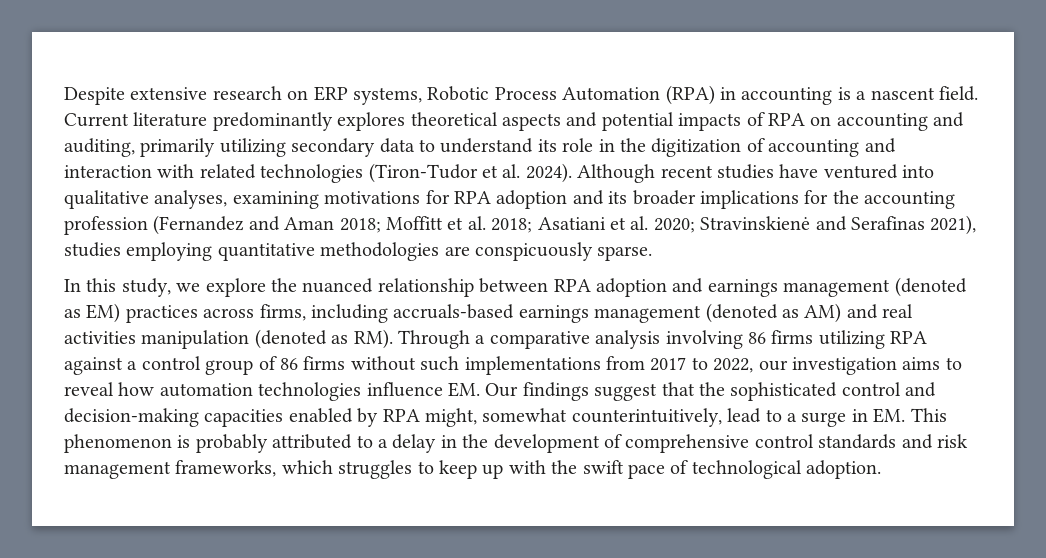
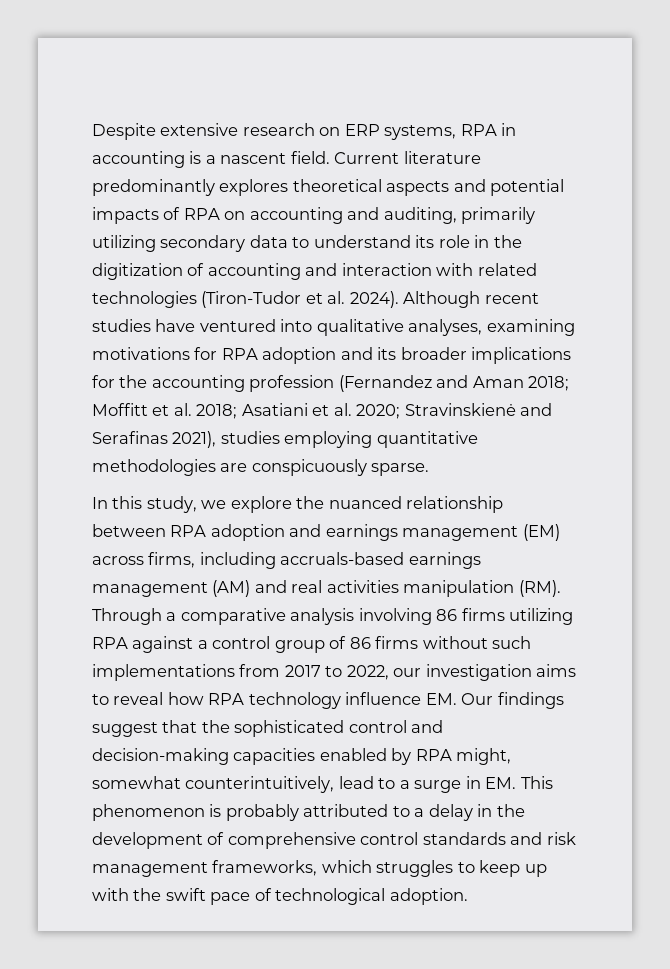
- Despite extensive research on ERP systems, Robotic Process Automation (RPA) in accounting is a nascent field.
+ Despite extensive research on ERP systems, RPA in accounting is a nascent field.
- In this study, we explore the nuanced relationship between RPA adoption and earnings management (denoted as EM) practices across firms, including accruals-based earnings management (denoted as AM) and real activities manipulation (denoted as RM). Through a comparative analysis involving 86 firms utilizing RPA against a control group of 86 firms without such implementations from 2017 to 2022, our investigation aims to reveal how automation technologies influence EM. Our findings suggest that the sophisticated control and decision-making capacities enabled by RPA might, somewhat counterintuitively, lead to a surge in EM. This phenomenon is probably attributed to a delay in the development of comprehensive control standards and risk management frameworks, which struggles to keep up with the swift pace of technological adoption.
+ In this study, we explore the nuanced relationship between RPA adoption and earnings management (EM) across firms, including accruals-based earnings management (AM) and real activities manipulation (RM). Through a comparative analysis involving 86 firms utilizing RPA against a control group of 86 firms without such implementations from 2017 to 2022, our investigation aims to reveal how RPA technology influence EM. Our findings suggest that the sophisticated control and decision-making capacities enabled by RPA might, somewhat counterintuitively, lead to a surge in EM. This phenomenon is probably attributed to a delay in the development of comprehensive control standards and risk management frameworks, which struggles to keep up with the swift pace of technological adoption.

